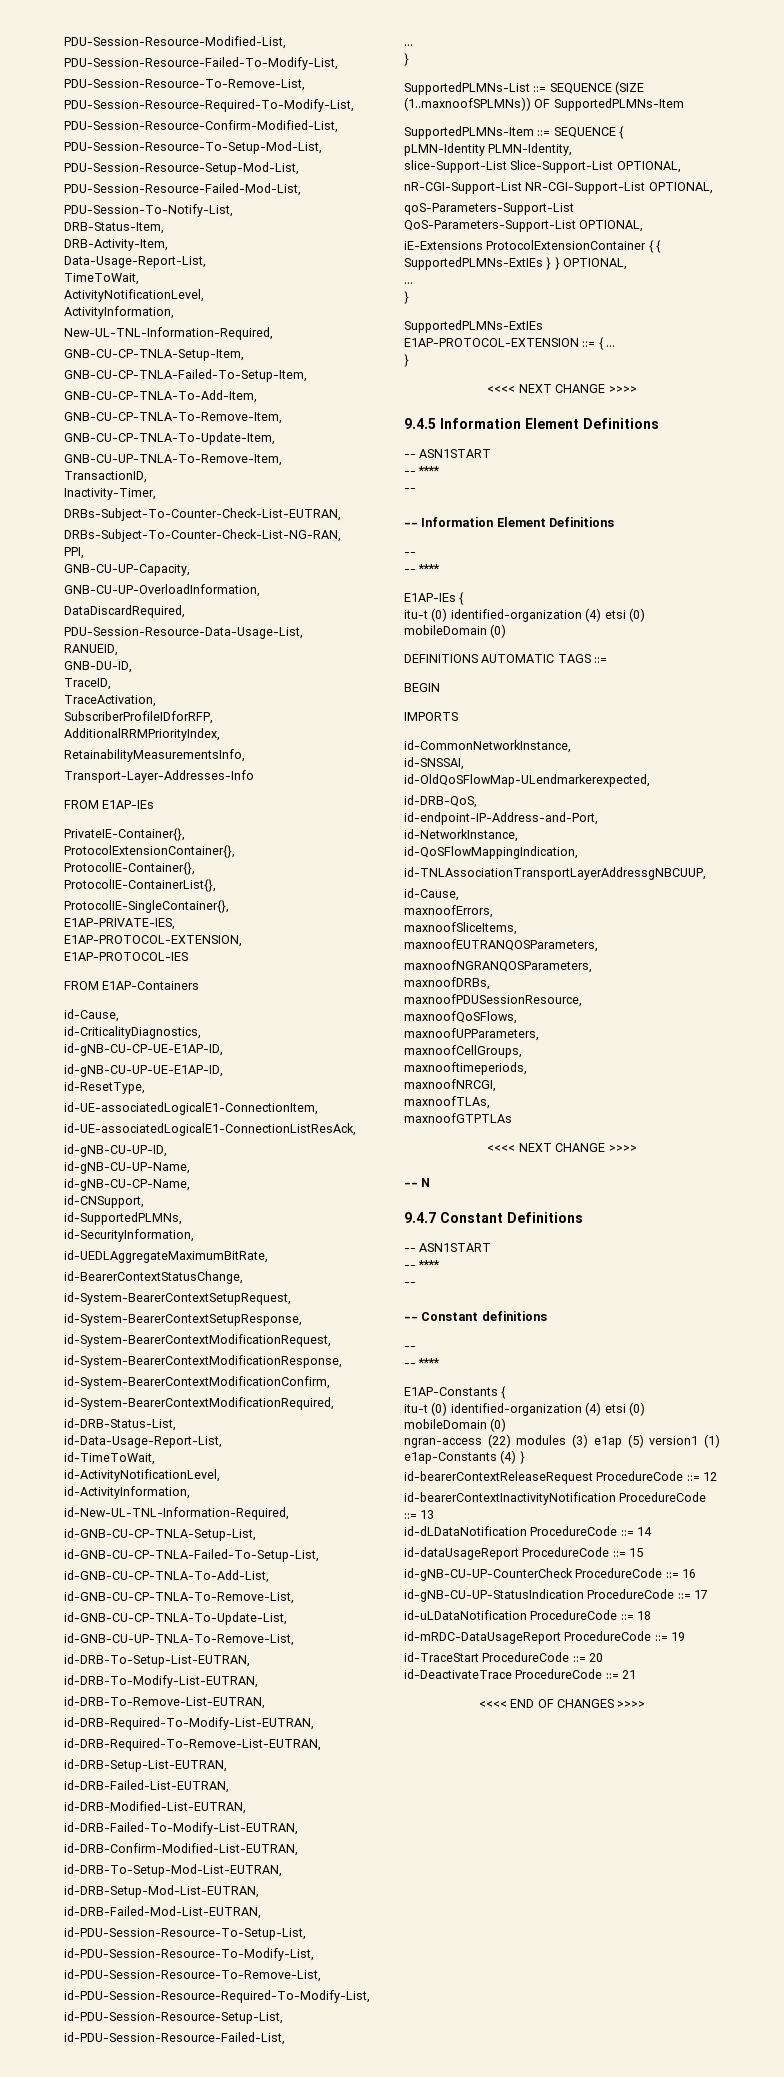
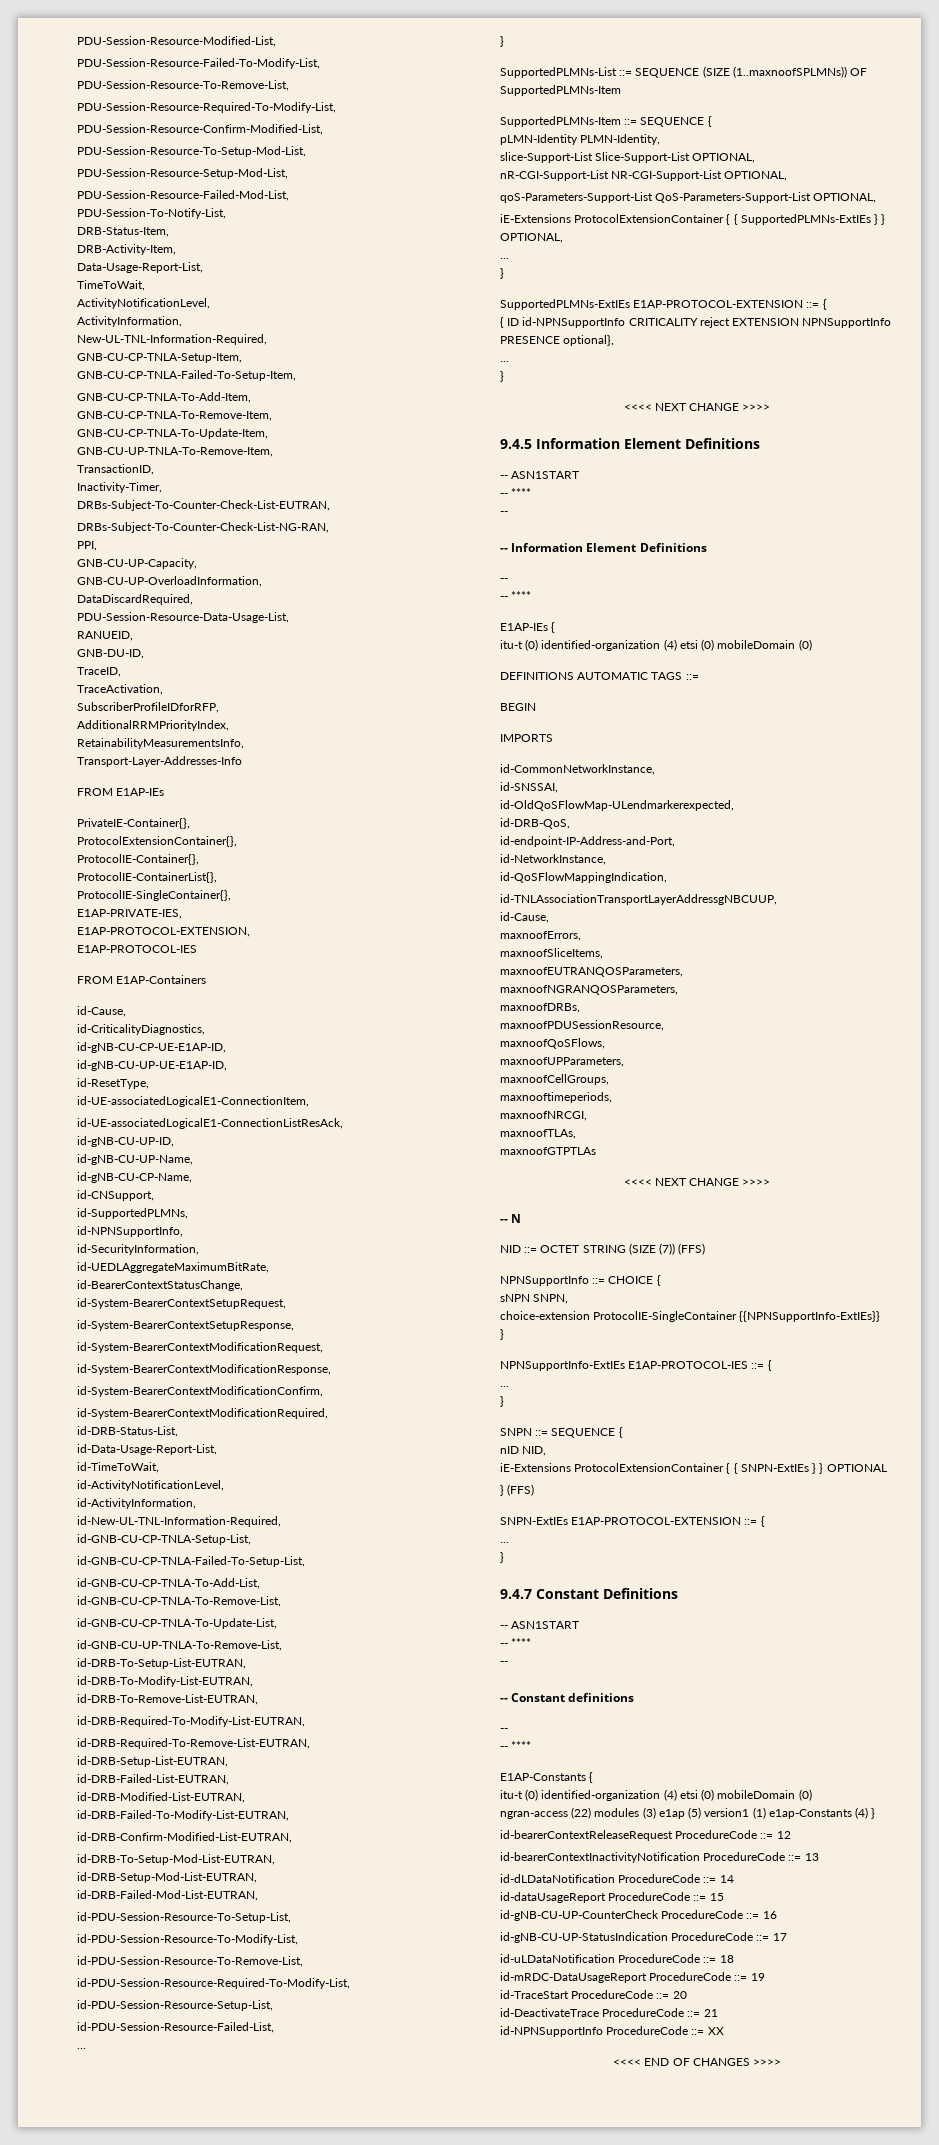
+ id-NPNSupportInfo,
- SupportedPLMNs-ExtIEs E1AP-PROTOCOL-EXTENSION ::= { ...
+ SupportedPLMNs-ExtIEs E1AP-PROTOCOL-EXTENSION ::= {
+ { ID id-NPNSupportInfo CRITICALITY reject EXTENSION NPNSupportInfo PRESENCE optional},
+ ...
+ NID ::= OCTET STRING (SIZE (7)) (FFS)
+ NPNSupportInfo ::= CHOICE {
+ sNPN SNPN,
+ choice-extension ProtocolIE-SingleContainer {{NPNSupportInfo-ExtIEs}}
+ }
+ NPNSupportInfo-ExtIEs E1AP-PROTOCOL-IES ::= {
+ ...
+ }
+ SNPN ::= SEQUENCE {
+ nID NID,
+ iE-Extensions ProtocolExtensionContainer { { SNPN-ExtIEs } } OPTIONAL
+ } (FFS)
+ SNPN-ExtIEs E1AP-PROTOCOL-EXTENSION ::= {
+ ...
+ }
+ id-NPNSupportInfo ProcedureCode ::= XX

